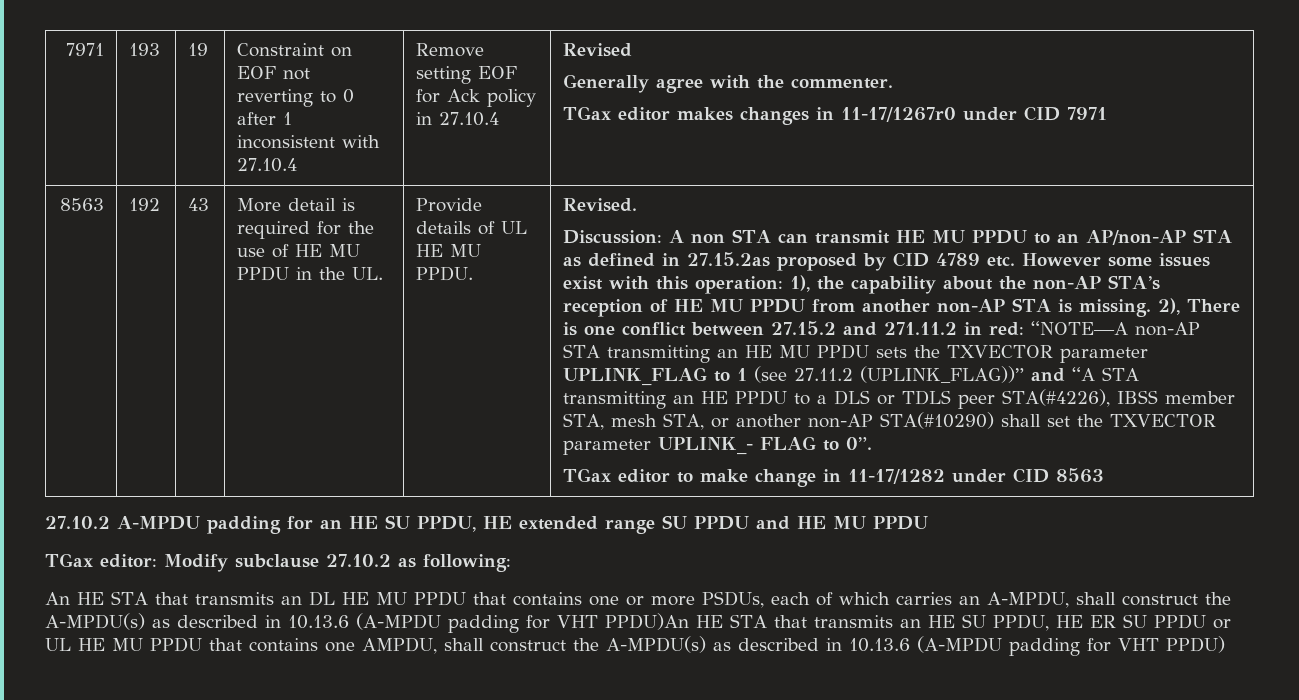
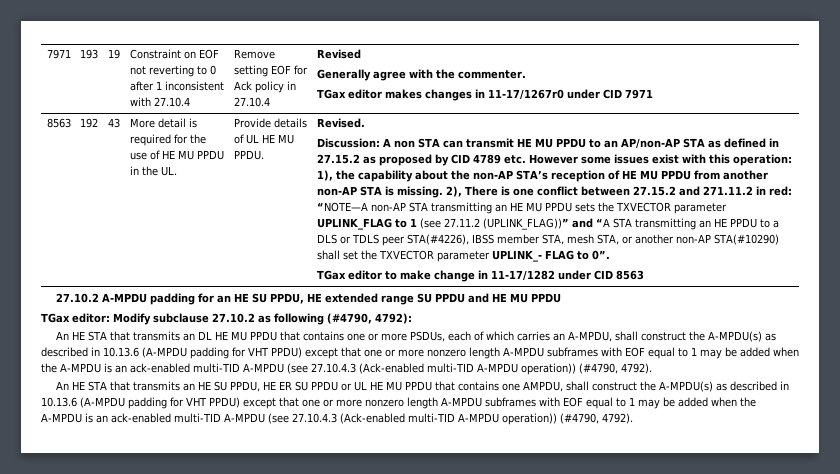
- Discussion: A non STA can transmit HE MU PPDU to an AP/non-AP STA as defined in 27.15.2as proposed by CID 4789 etc. However some issues exist with this operation: 1), the capability about the non-AP STA’s reception of HE MU PPDU from another non-AP STA is missing.
+ Discussion: A non STA can transmit HE MU PPDU to an AP/non-AP STA as defined in 27.15.2 as proposed by CID 4789 etc. However some issues exist with this operation: 1), the capability about the non-AP STA’s reception of HE MU PPDU from another non-AP STA is missing.
- TGax editor: Modify subclause 27.10.2 as following:
+ TGax editor: Modify subclause 27.10.2 as following (#4790, 4792):
- An HE STA that transmits an DL HE MU PPDU that contains one or more PSDUs, each of which carries an A-MPDU, shall construct the A-MPDU(s) as described in 10.13.6 (A-MPDU padding for VHT PPDU)An HE STA that transmits an HE SU PPDU, HE ER SU PPDU or UL HE MU PPDU that contains one AMPDU, shall construct the A-MPDU(s) as described in 10.13.6 (A-MPDU padding for VHT PPDU)
+ An HE STA that transmits an DL HE MU PPDU that contains one or more PSDUs, each of which carries an A-MPDU, shall construct the A-MPDU(s) as described in 10.13.6 (A-MPDU padding for VHT PPDU) except that one or more nonzero length A-MPDU subframes with EOF equal to 1 may be added when the A-MPDU is an ack-enabled multi-TID A-MPDU (see 27.10.4.3 (Ack-enabled multi-TID A-MPDU operation)) (#4790, 4792).
+ An HE STA that transmits an HE SU PPDU, HE ER SU PPDU or UL HE MU PPDU that contains one AMPDU, shall construct the A-MPDU(s) as described in 10.13.6 (A-MPDU padding for VHT PPDU) except that one or more nonzero length A-MPDU subframes with EOF equal to 1 may be added when the A-MPDU is an ack-enabled multi-TID A-MPDU (see 27.10.4.3 (Ack-enabled multi-TID A-MPDU operation)) (#4790, 4792).

